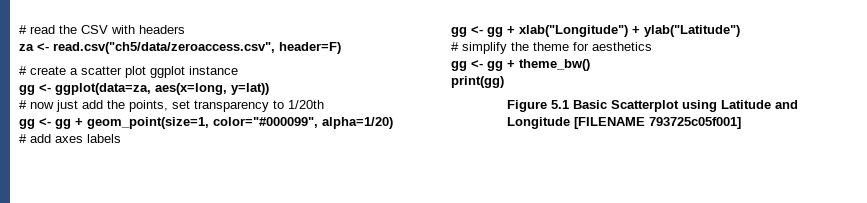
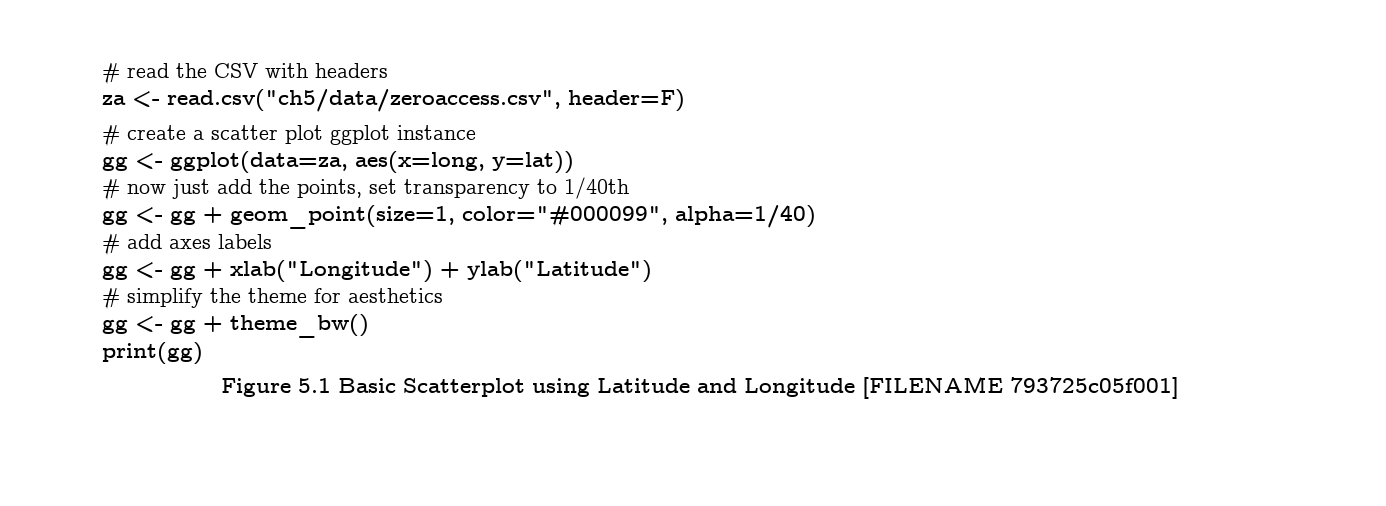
- # now just add the points, set transparency to 1/20th
+ # now just add the points, set transparency to 1/40th
- gg <- gg + geom_point(size=1, color="#000099", alpha=1/20)
+ gg <- gg + geom_point(size=1, color="#000099", alpha=1/40)

